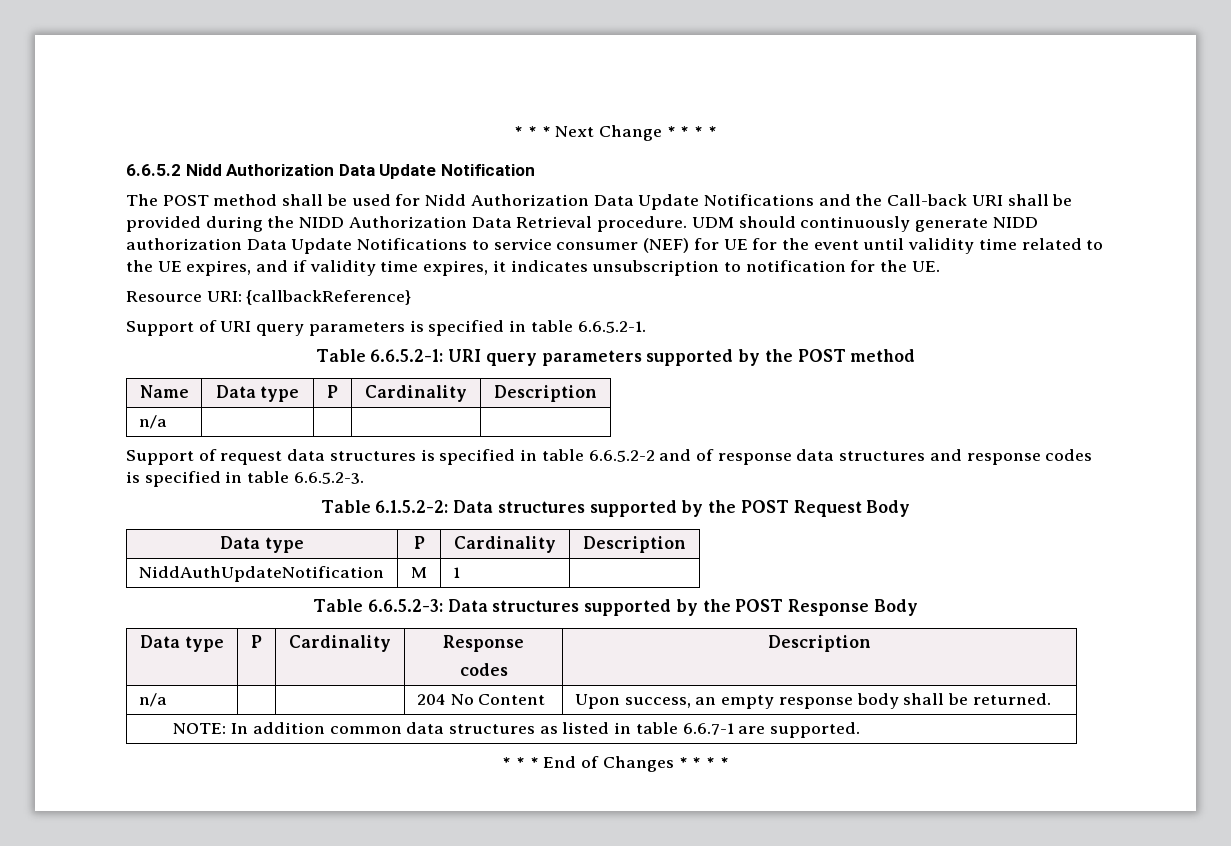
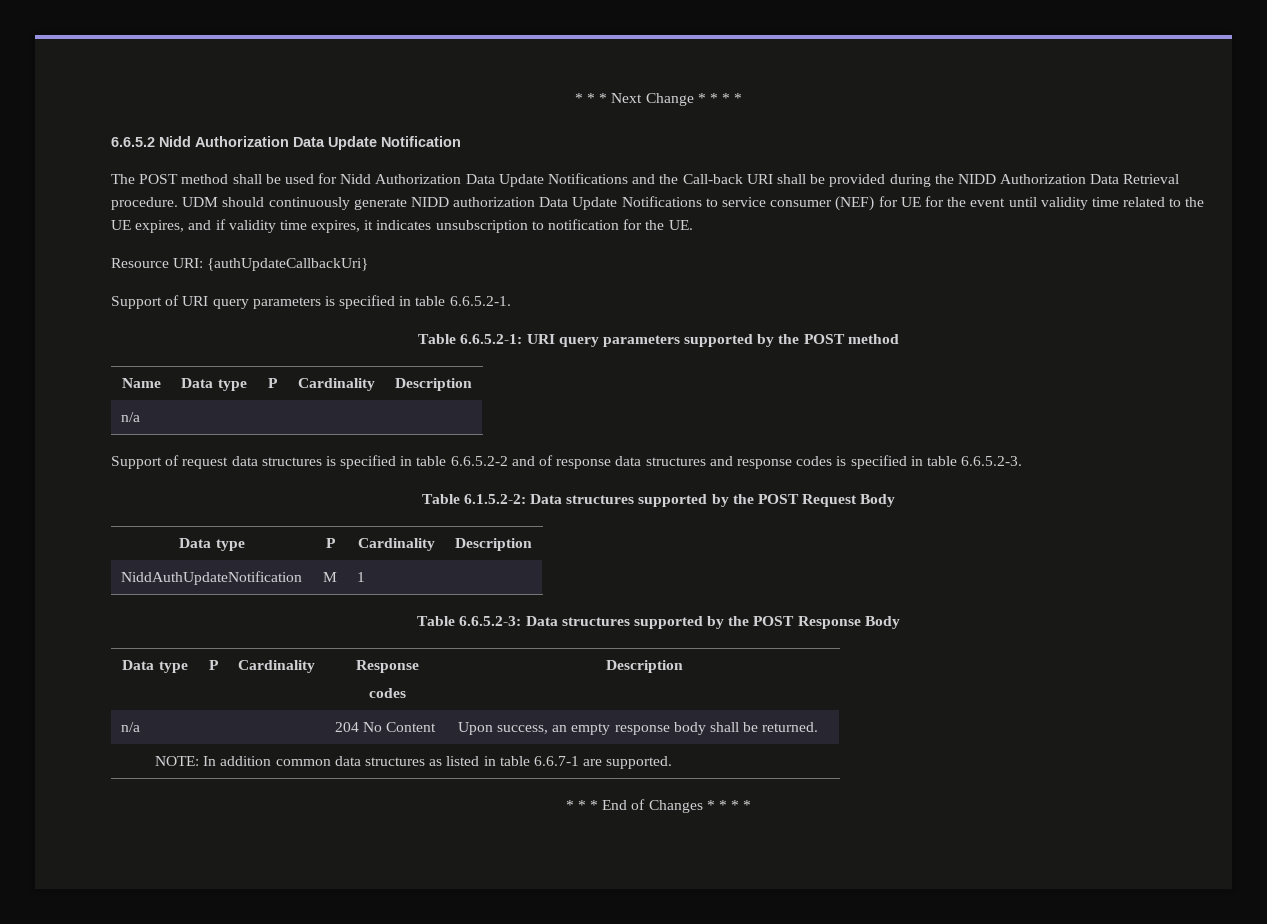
- Resource URI: {callbackReference}
+ Resource URI: {authUpdateCallbackUri}

